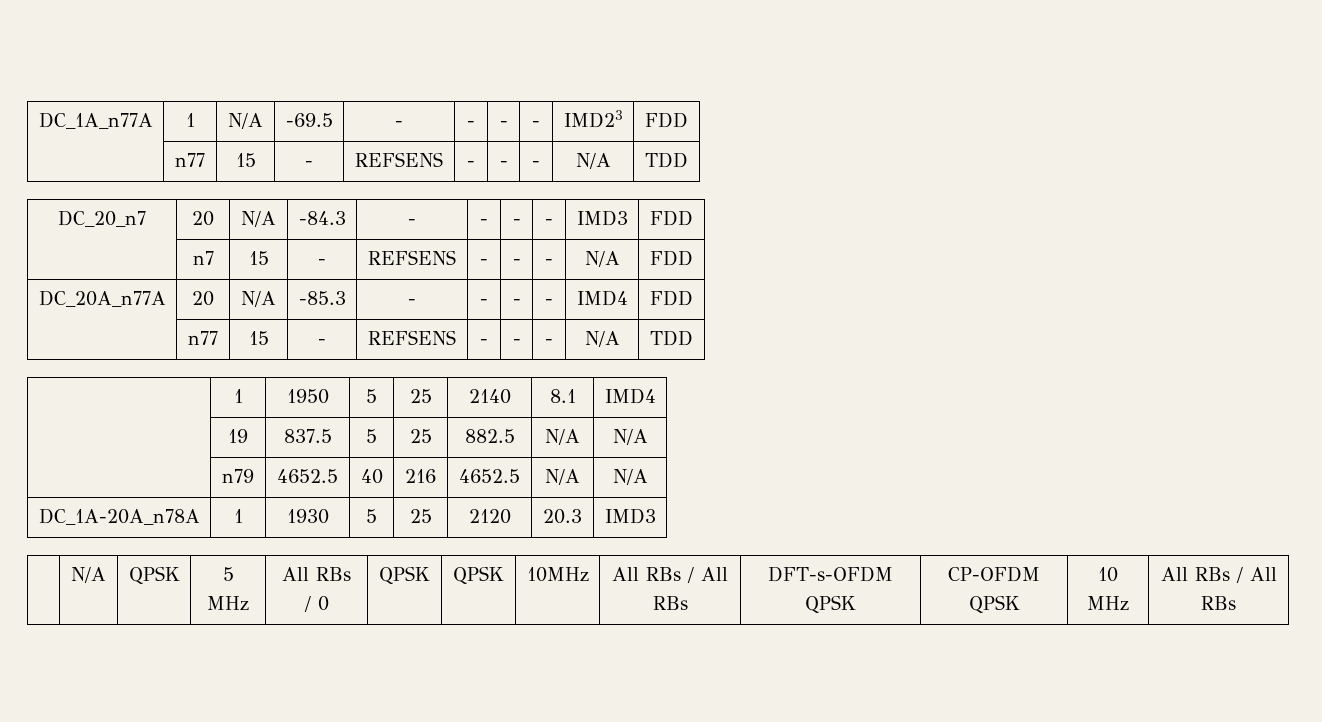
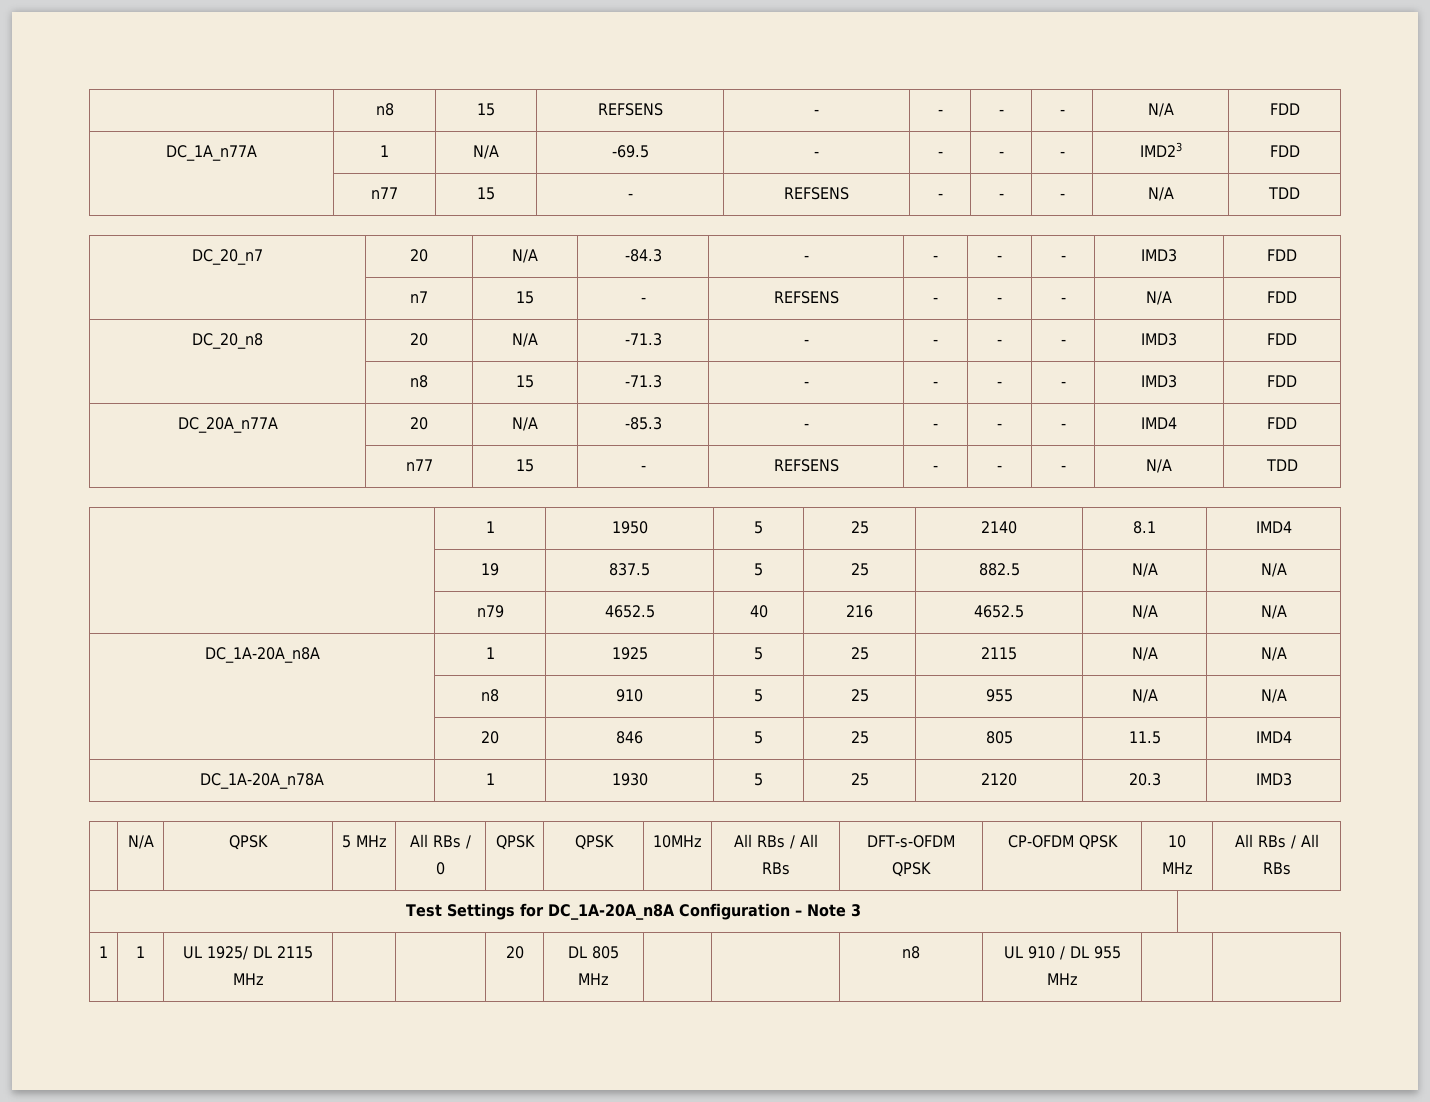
+ | n8 | 15 | REFSENS | - | - | - | - | N/A | FDD
+ DC_20_n8 | 20 | N/A | -71.3 | - | - | - | - | IMD3 | FDD
+ | n8 | 15 | -71.3 | - | - | - | - | IMD3 | FDD
+ DC_1A-20A_n8A | 1 | 1925 | 5 | 25 | 2115 | N/A | N/A
+ | n8 | 910 | 5 | 25 | 955 | N/A | N/A
+ | 20 | 846 | 5 | 25 | 805 | 11.5 | IMD4
+ Test Settings for DC_1A-20A_n8A Configuration – Note 3
+ 1 | 1 | UL 1925/ DL 2115 MHz | | | 20 | DL 805 MHz | | | n8 | UL 910 / DL 955 MHz | |

